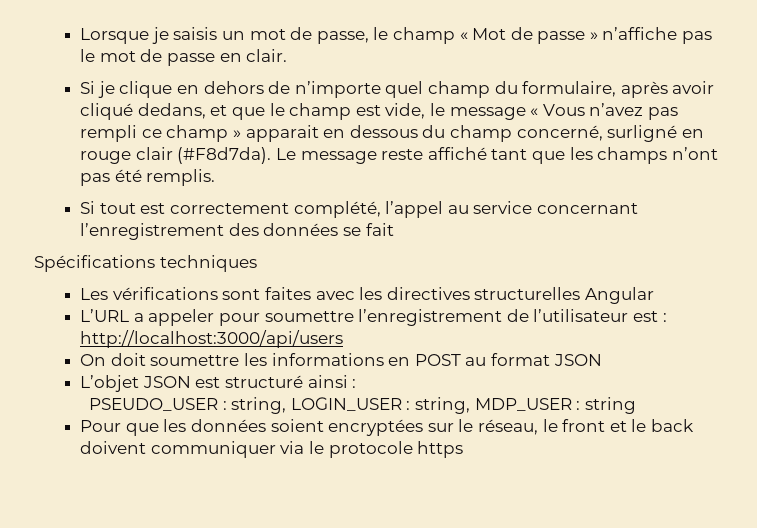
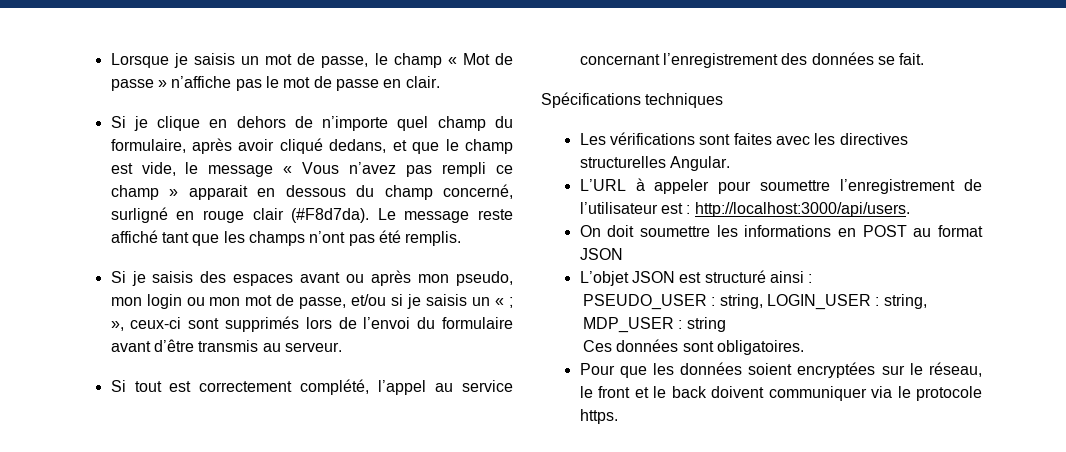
+ Si je saisis des espaces avant ou après mon pseudo, mon login ou mon mot de passe, et/ou si je saisis un « ; », ceux-ci sont supprimés lors de l’envoi du formulaire avant d’être transmis au serveur.
- Si tout est correctement complété, l’appel au service concernant l’enregistrement des données se fait
+ Si tout est correctement complété, l’appel au service concernant l’enregistrement des données se fait.
- Les vérifications sont faites avec les directives structurelles Angular
+ Les vérifications sont faites avec les directives structurelles Angular.
- L’URL a appeler pour soumettre l’enregistrement de l’utilisateur est : http://localhost:3000/api/users
+ L’URL à appeler pour soumettre l’enregistrement de l’utilisateur est : http://localhost:3000/api/users.
+ Ces données sont obligatoires.
- Pour que les données soient encryptées sur le réseau, le front et le back doivent communiquer via le protocole https
+ Pour que les données soient encryptées sur le réseau, le front et le back doivent communiquer via le protocole https.

